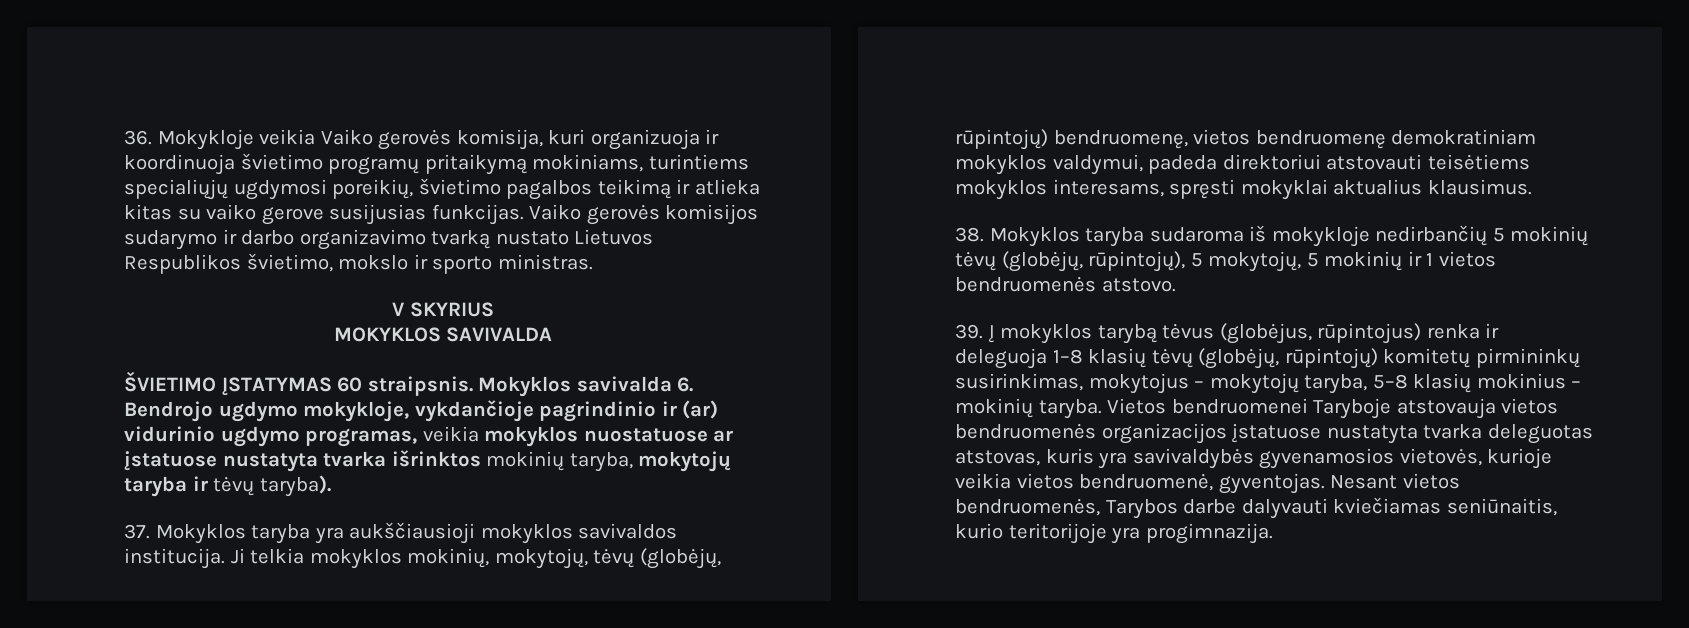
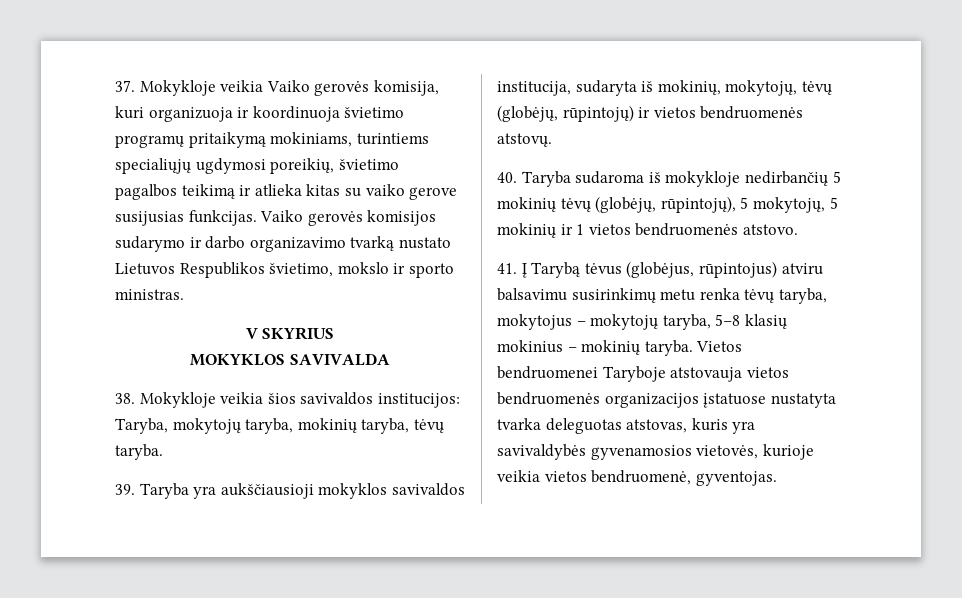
- 36. Mokykloje veikia Vaiko gerovės komisija, kuri organizuoja ir koordinuoja švietimo programų pritaikymą mokiniams, turintiems specialiųjų ugdymosi poreikių, švietimo pagalbos teikimą ir atlieka kitas su vaiko gerove susijusias funkcijas.
+ 37. Mokykloje veikia Vaiko gerovės komisija, kuri organizuoja ir koordinuoja švietimo programų pritaikymą mokiniams, turintiems specialiųjų ugdymosi poreikių, švietimo pagalbos teikimą ir atlieka kitas su vaiko gerove susijusias funkcijas.
- ŠVIETIMO ĮSTATYMAS 60 straipsnis. Mokyklos savivalda 6. Bendrojo ugdymo mokykloje, vykdančioje pagrindinio ir (ar) vidurinio ugdymo programas, veikia mokyklos nuostatuose ar įstatuose nustatyta tvarka išrinktos mokinių taryba, mokytojų taryba ir tėvų taryba).
- 37. Mokyklos taryba yra aukščiausioji mokyklos savivaldos institucija. Ji telkia mokyklos mokinių, mokytojų, tėvų (globėjų, rūpintojų) bendruomenę, vietos bendruomenę demokratiniam mokyklos valdymui, padeda direktoriui atstovauti teisėtiems mokyklos interesams, spręsti mokyklai aktualius klausimus.
- 38. Mokyklos taryba sudaroma iš mokykloje nedirbančių 5 mokinių tėvų (globėjų, rūpintojų), 5 mokytojų, 5 mokinių ir 1 vietos bendruomenės atstovo.
+ 38. Mokykloje veikia šios savivaldos institucijos: Taryba, mokytojų taryba, mokinių taryba, tėvų taryba.
+ 39. Taryba yra aukščiausioji mokyklos savivaldos institucija, sudaryta iš mokinių, mokytojų, tėvų (globėjų, rūpintojų) ir vietos bendruomenės atstovų.
+ 40. Taryba sudaroma iš mokykloje nedirbančių 5 mokinių tėvų (globėjų, rūpintojų), 5 mokytojų, 5 mokinių ir 1 vietos bendruomenės atstovo.
- 39. Į mokyklos tarybą tėvus (globėjus, rūpintojus) renka ir deleguoja 1–8 klasių tėvų (globėjų, rūpintojų) komitetų pirmininkų susirinkimas, mokytojus – mokytojų taryba, 5–8 klasių mokinius – mokinių taryba.
+ 41. Į Tarybą tėvus (globėjus, rūpintojus) atviru balsavimu susirinkimų metu renka tėvų taryba, mokytojus – mokytojų taryba, 5–8 klasių mokinius – mokinių taryba.
- Nesant vietos bendruomenės, Tarybos darbe dalyvauti kviečiamas seniūnaitis, kurio teritorijoje yra progimnazija.

